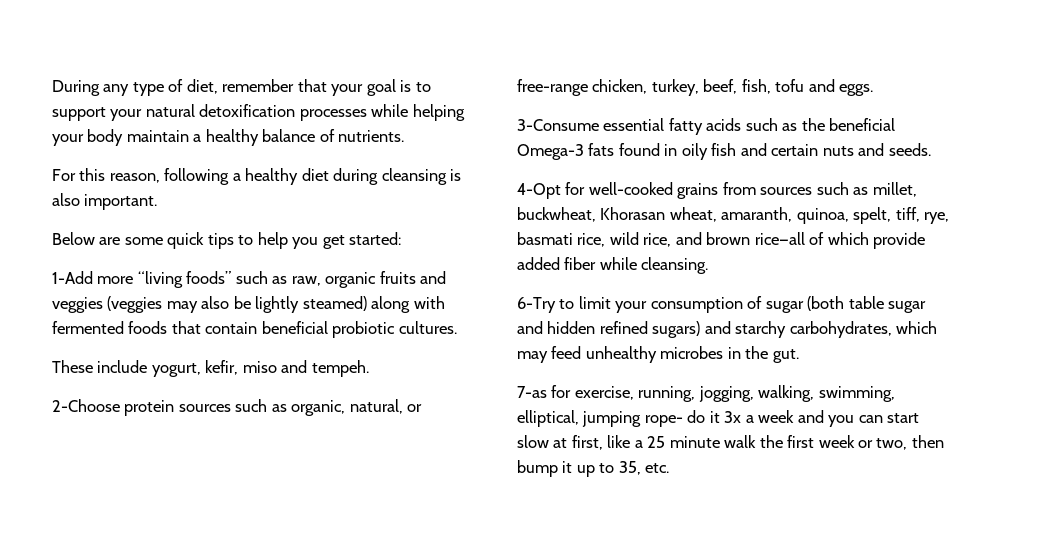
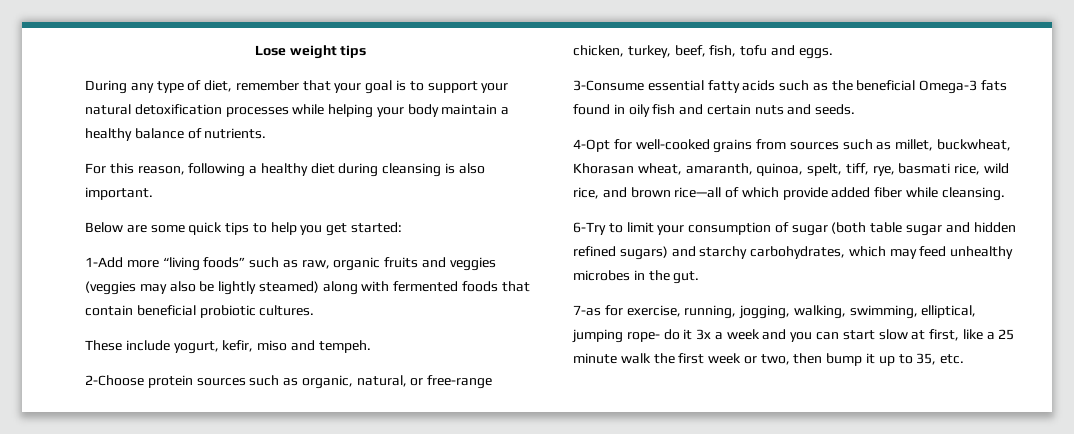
+ Lose weight tips

